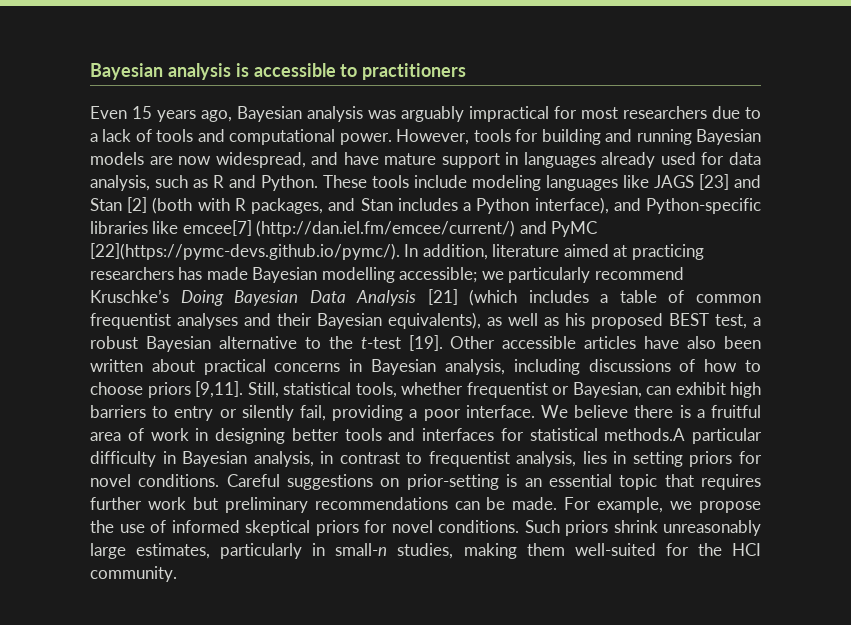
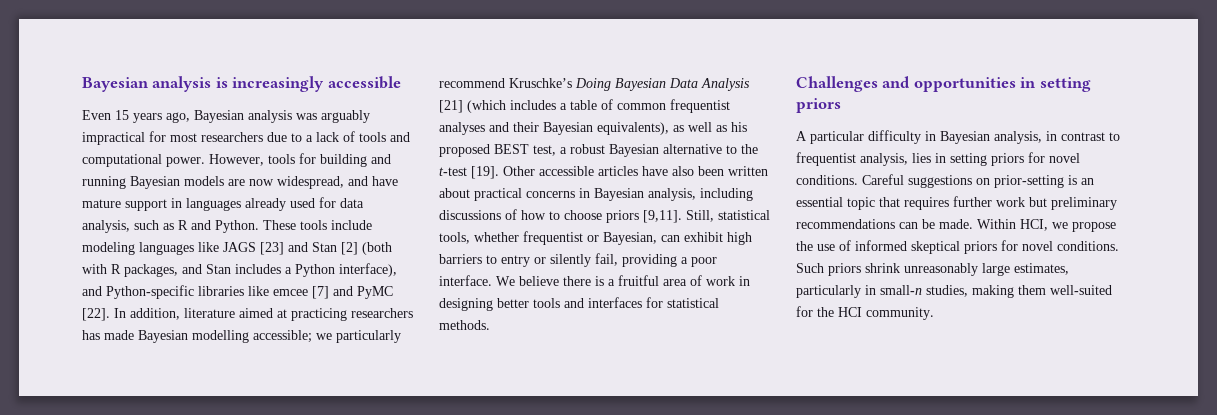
- Bayesian analysis is accessible to practitioners
+ Bayesian analysis is increasingly accessible
- These tools include modeling languages like JAGS [23] and Stan [2] (both with R packages, and Stan includes a Python interface), and Python-specific libraries like emcee[7] (http://dan.iel.fm/emcee/current/) and PyMC [22](https://pymc-devs.github.io/pymc/). In addition, literature aimed at practicing researchers has made Bayesian modelling accessible;
+ These tools include modeling languages like JAGS [23] and Stan [2] (both with R packages, and Stan includes a Python interface), and Python-specific libraries like emcee [7] and PyMC [22]. In addition, literature aimed at practicing researchers has made Bayesian modelling accessible;
- We believe there is a fruitful area of work in designing better tools and interfaces for statistical methods.A particular difficulty in Bayesian analysis, in contrast to frequentist analysis, lies in setting priors for novel conditions.
+ We believe there is a fruitful area of work in designing better tools and interfaces for statistical methods.
+ Challenges and opportunities in setting priors
+ A particular difficulty in Bayesian analysis, in contrast to frequentist analysis, lies in setting priors for novel conditions.
- For example, we propose the use of informed skeptical priors for novel conditions.
+ Within HCI, we propose the use of informed skeptical priors for novel conditions.

